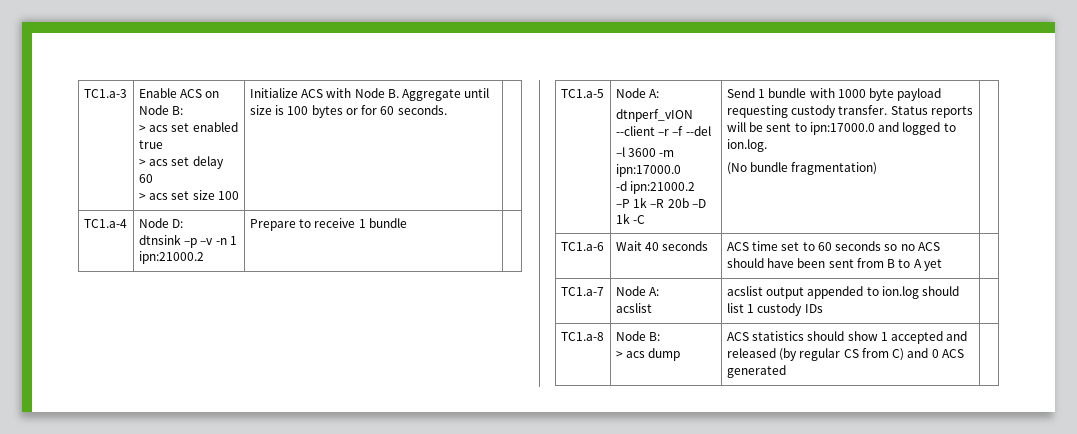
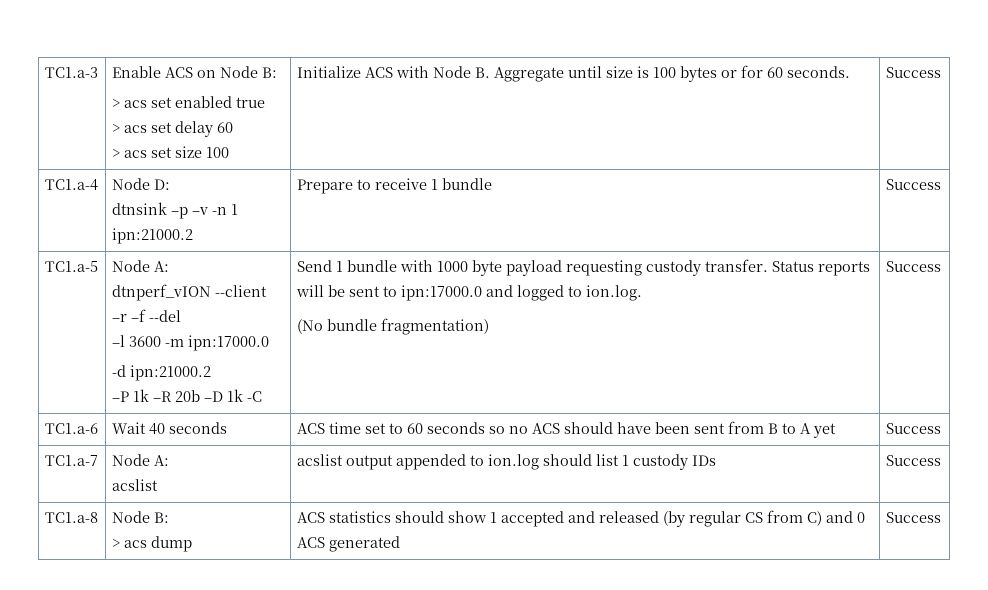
  TC1.a-3 | Enable ACS on Node B:
  > acs set enabled true
  > acs set delay 60
- > acs set size 100 | Initialize ACS with Node B. Aggregate until size is 100 bytes or for 60 seconds. |
+ > acs set size 100 | Initialize ACS with Node B. Aggregate until size is 100 bytes or for 60 seconds. | Success
  TC1.a-4 | Node D:
- dtnsink –p –v -n 1 ipn:21000.2 | Prepare to receive 1 bundle |
+ dtnsink –p –v -n 1 ipn:21000.2 | Prepare to receive 1 bundle | Success
- (No bundle fragmentation)
+ (No bundle fragmentation) | Success
- TC1.a-6 | Wait 40 seconds | ACS time set to 60 seconds so no ACS should have been sent from B to A yet |
+ TC1.a-6 | Wait 40 seconds | ACS time set to 60 seconds so no ACS should have been sent from B to A yet | Success
  TC1.a-7 | Node A:
- acslist | acslist output appended to ion.log should list 1 custody IDs |
+ acslist | acslist output appended to ion.log should list 1 custody IDs | Success
  TC1.a-8 | Node B:
- > acs dump | ACS statistics should show 1 accepted and released (by regular CS from C) and 0 ACS generated |
+ > acs dump | ACS statistics should show 1 accepted and released (by regular CS from C) and 0 ACS generated | Success

